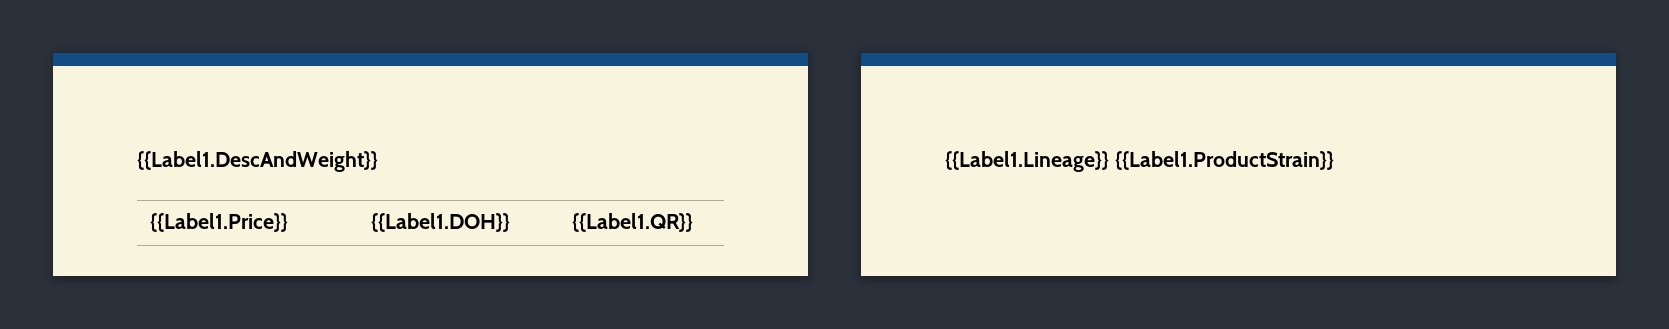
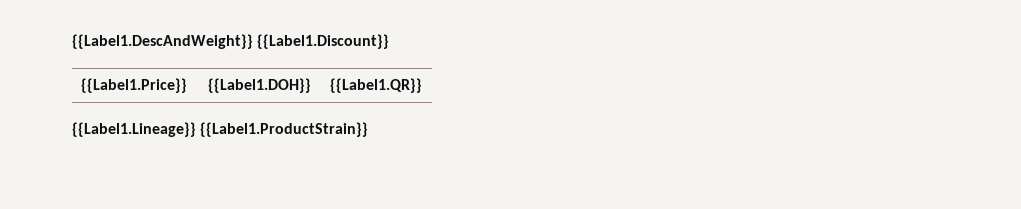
- {{Label1.DescAndWeight}}
+ {{Label1.DescAndWeight}} {{Label1.Discount}}

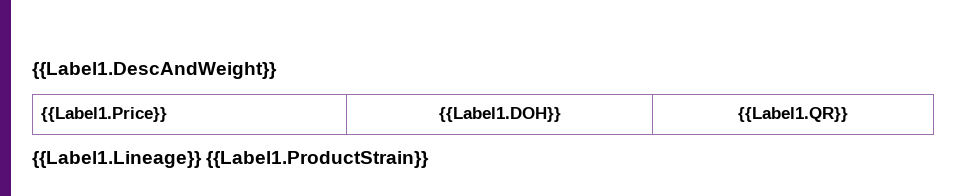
- {{Label1.DescAndWeight}} {{Label1.Discount}}
+ {{Label1.DescAndWeight}}

